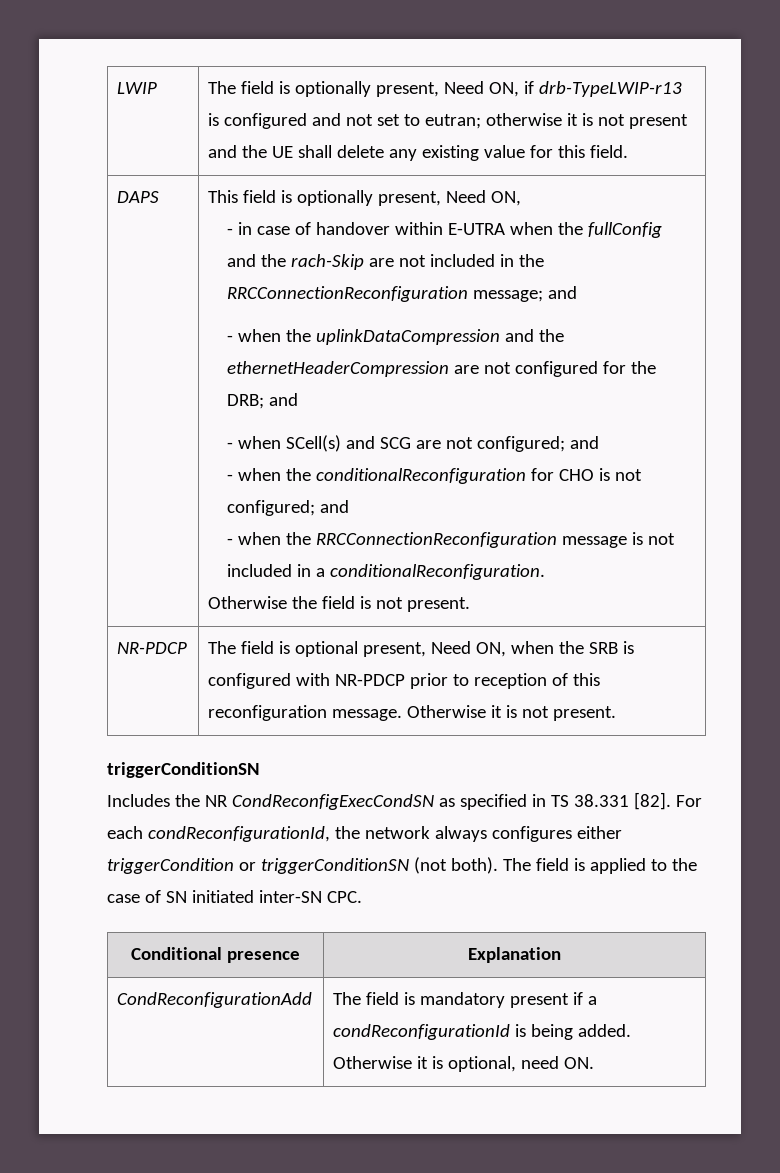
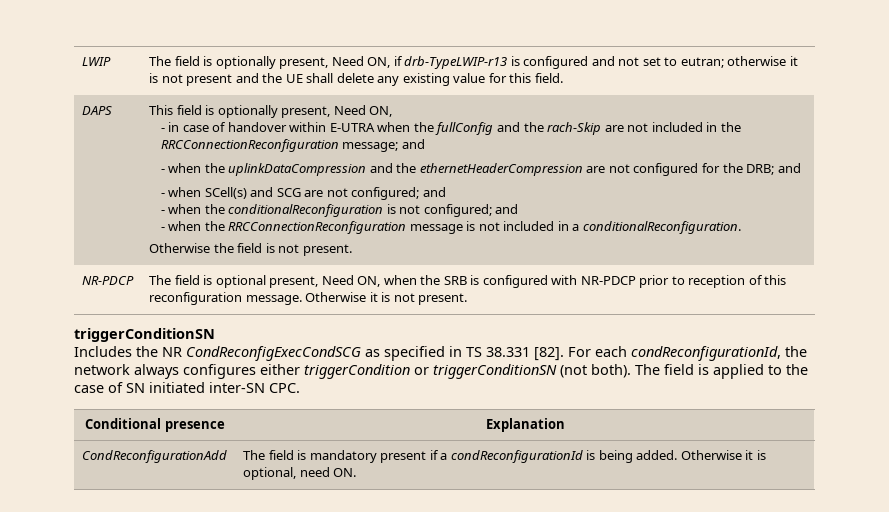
- - when the conditionalReconfiguration for CHO is not configured; and
+ - when the conditionalReconfiguration is not configured; and
- Includes the NR CondReconfigExecCondSN as specified in TS 38.331 [82].
+ Includes the NR CondReconfigExecCondSCG as specified in TS 38.331 [82].

